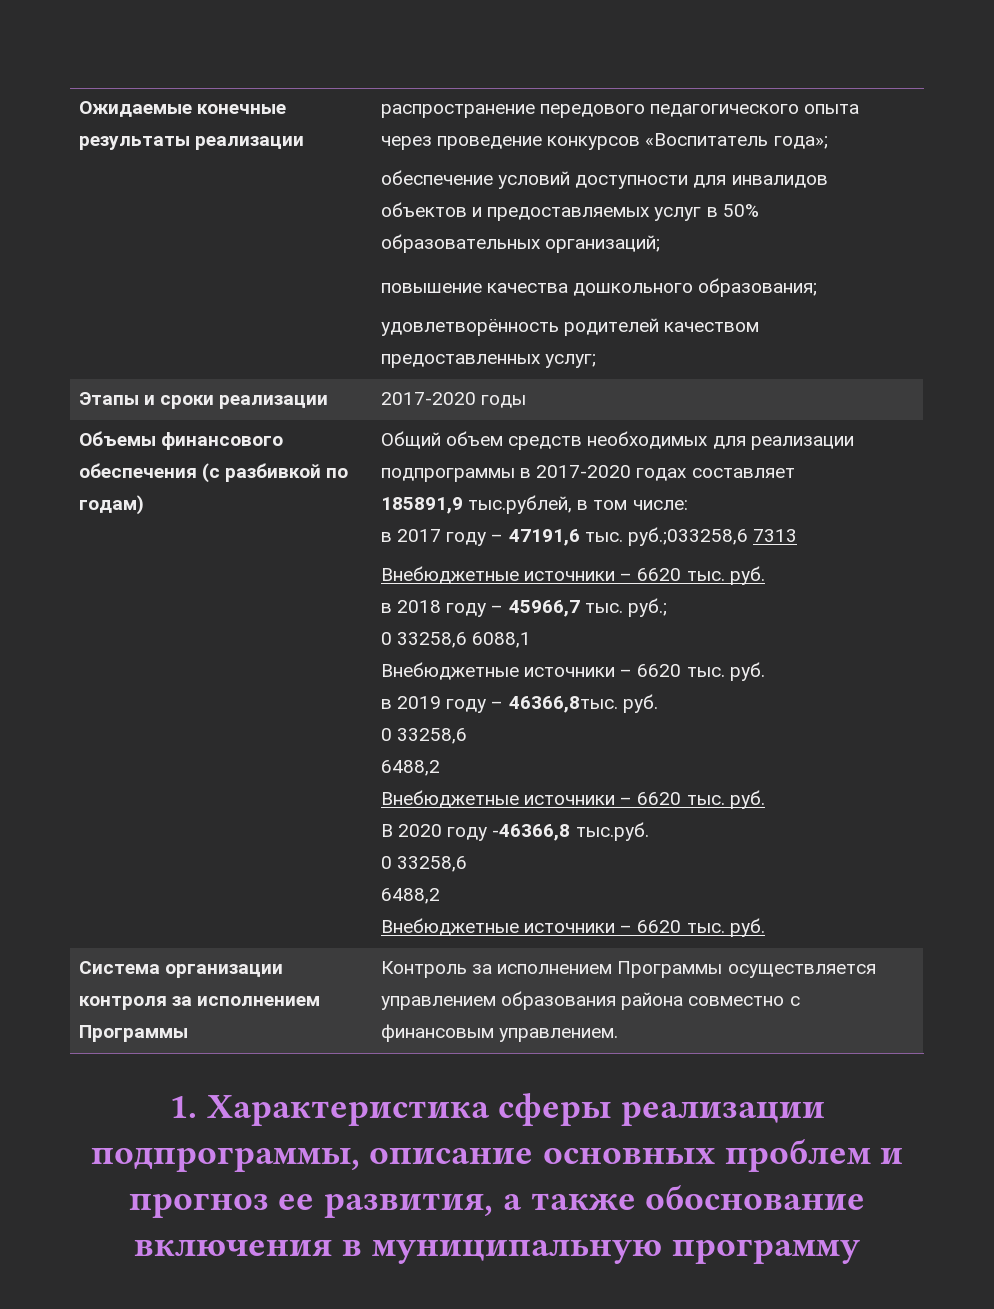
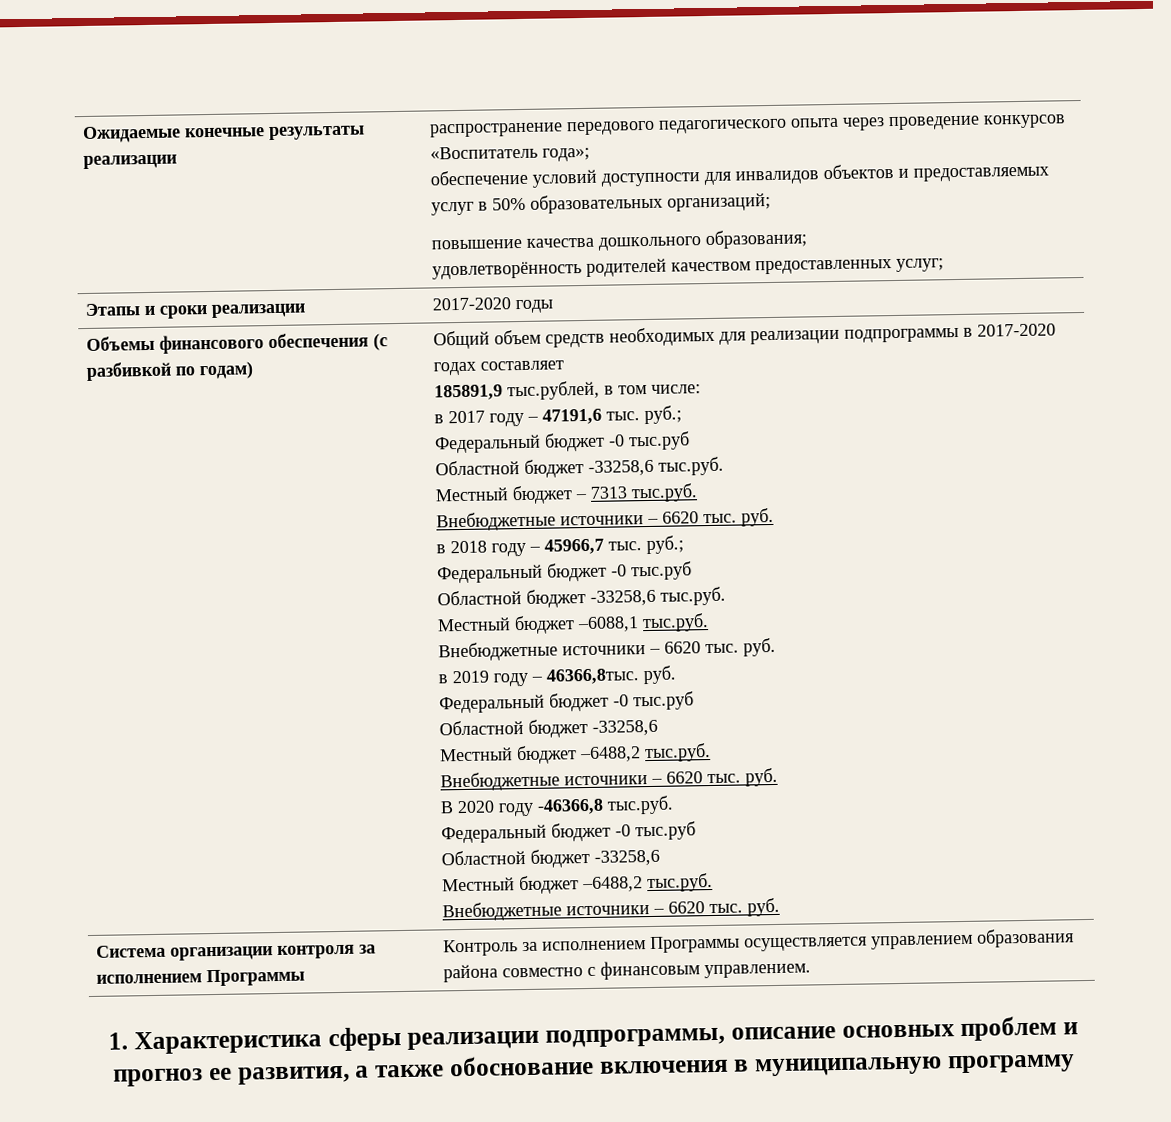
- в 2017 году – 47191,6 тыс. руб.;033258,6 7313
+ в 2017 году – 47191,6 тыс. руб.;
+ Федеральный бюджет -0 тыс.руб
+ Областной бюджет -33258,6 тыс.руб.
+ Местный бюджет – 7313 тыс.руб.
  в 2018 году – 45966,7 тыс. руб.;
- 0 33258,6 6088,1
+ Федеральный бюджет -0 тыс.руб
+ Областной бюджет -33258,6 тыс.руб.
+ Местный бюджет –6088,1 тыс.руб.
  в 2019 году – 46366,8тыс. руб.
- 0 33258,6
- 6488,2
+ Федеральный бюджет -0 тыс.руб
+ Областной бюджет -33258,6
+ Местный бюджет –6488,2 тыс.руб.
  В 2020 году -46366,8 тыс.руб.
- 0 33258,6
- 6488,2
+ Федеральный бюджет -0 тыс.руб
+ Областной бюджет -33258,6
+ Местный бюджет –6488,2 тыс.руб.

